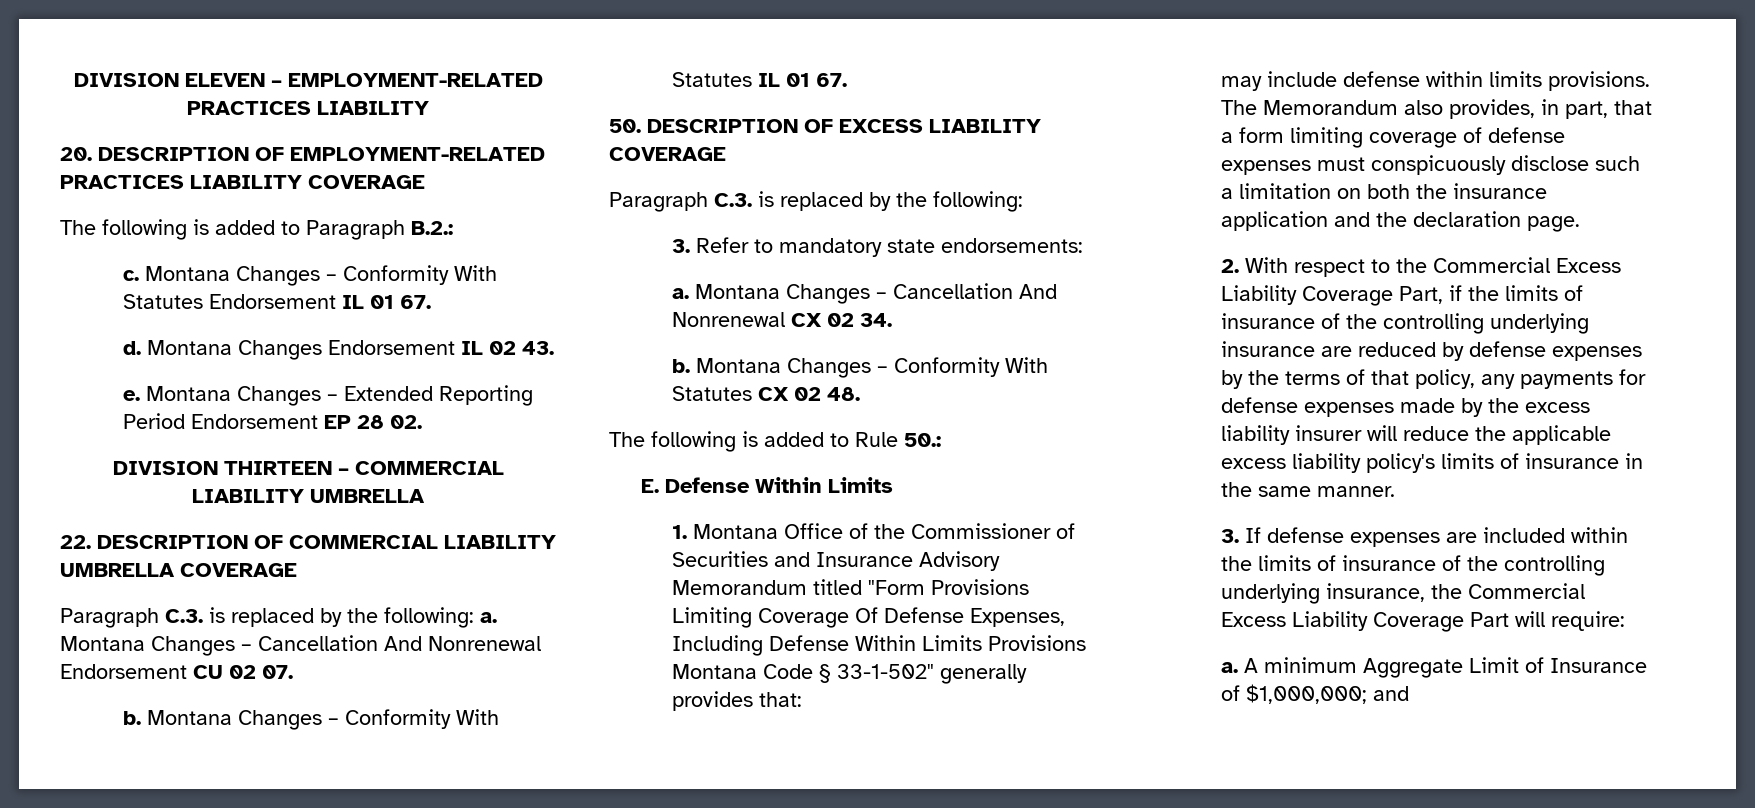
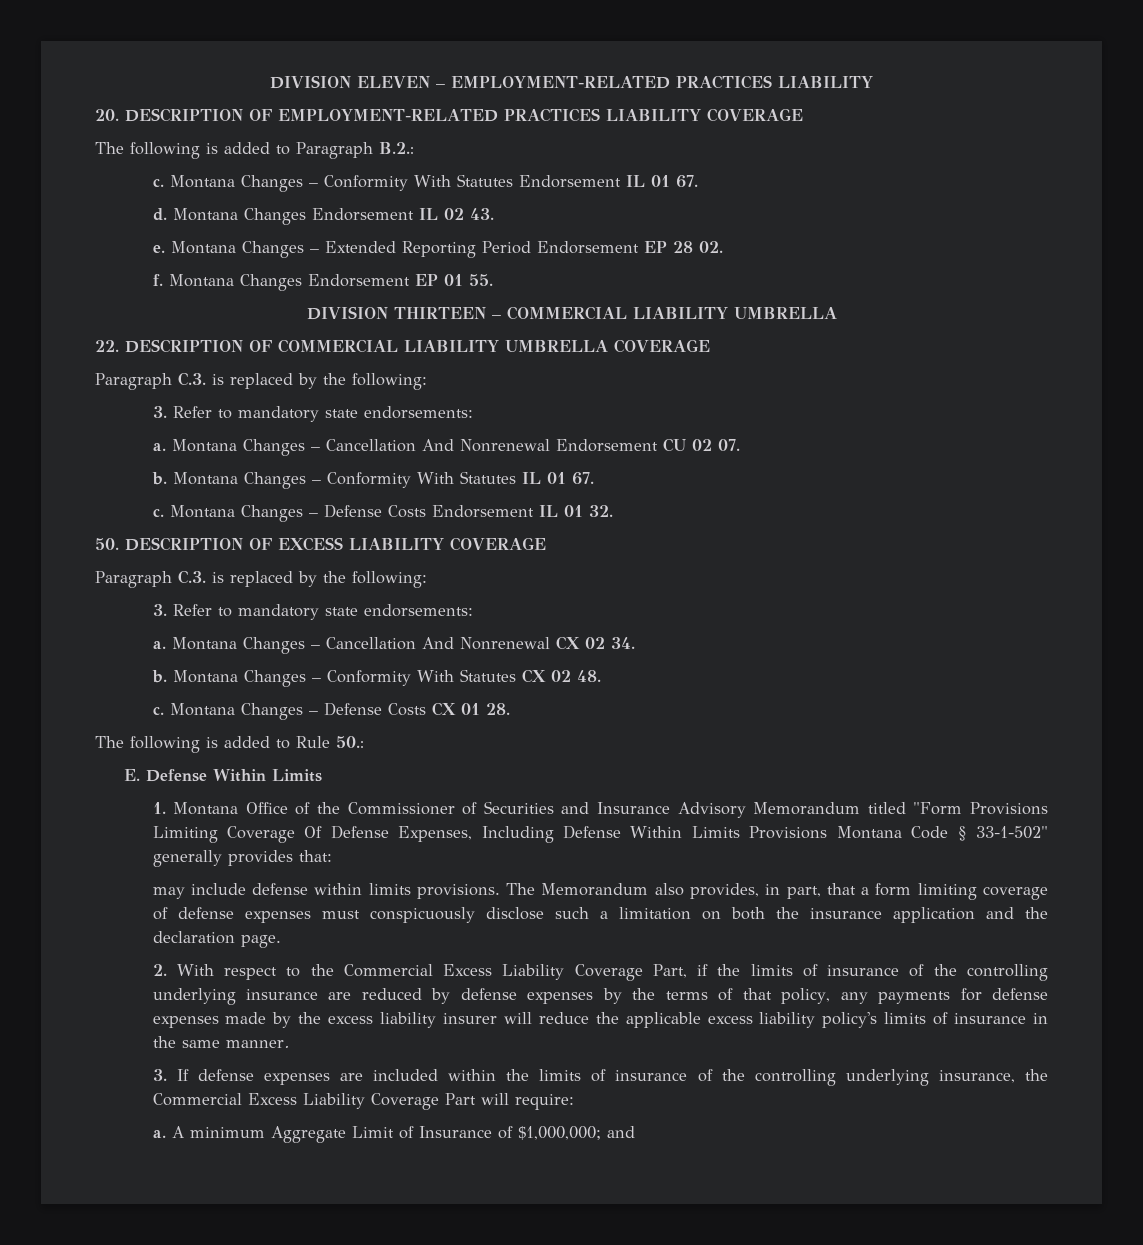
+ f. Montana Changes Endorsement EP 01 55.
  22. DESCRIPTION OF COMMERCIAL LIABILITY UMBRELLA COVERAGE
- Paragraph C.3. is replaced by the following: a.
+ Paragraph C.3. is replaced by the following:
+ 3. Refer to mandatory state endorsements:
+ a.
+ c. Montana Changes – Defense Costs Endorsement IL 01 32.
+ c. Montana Changes – Defense Costs CX 01 28.

